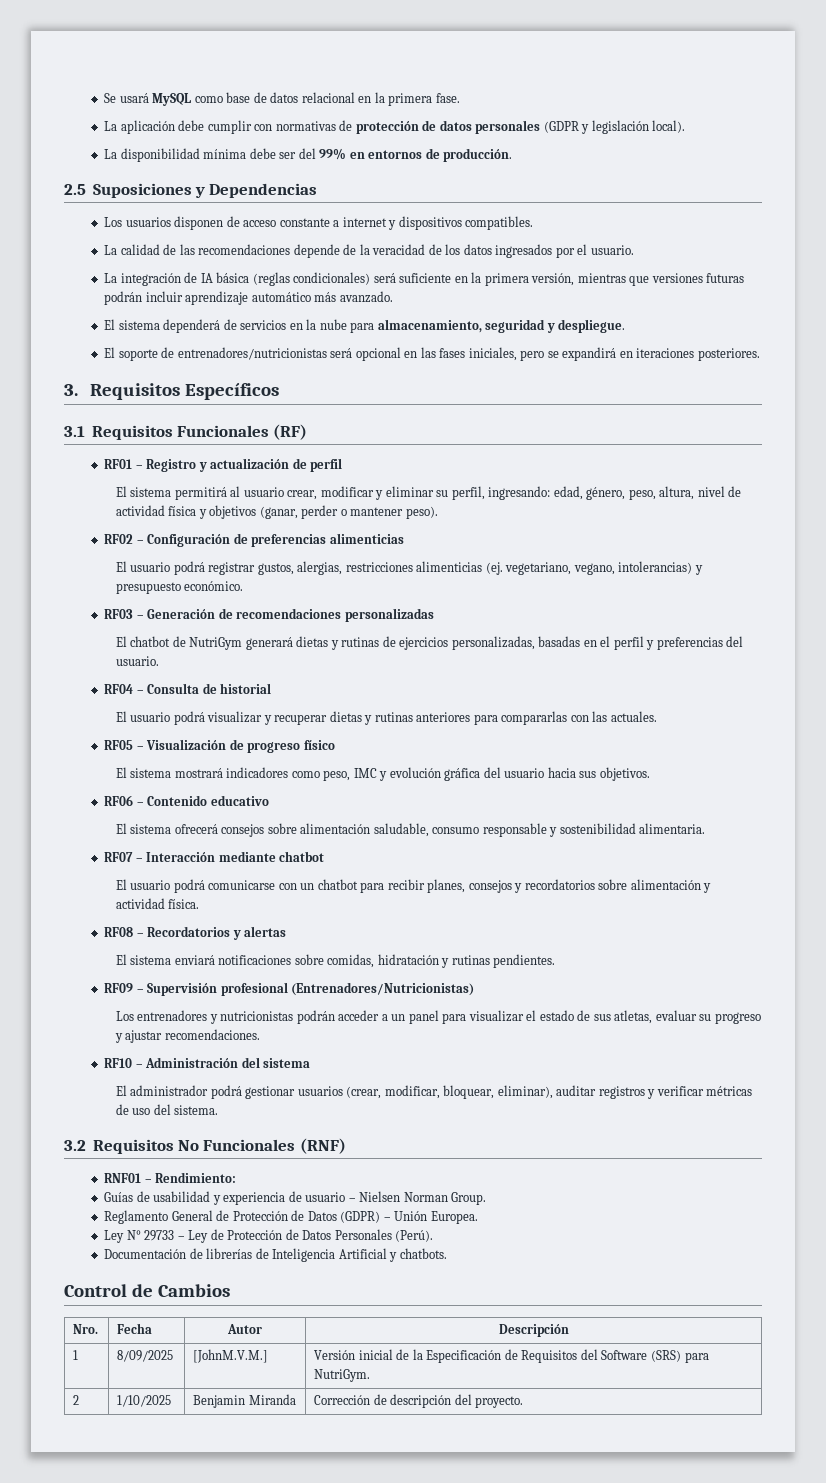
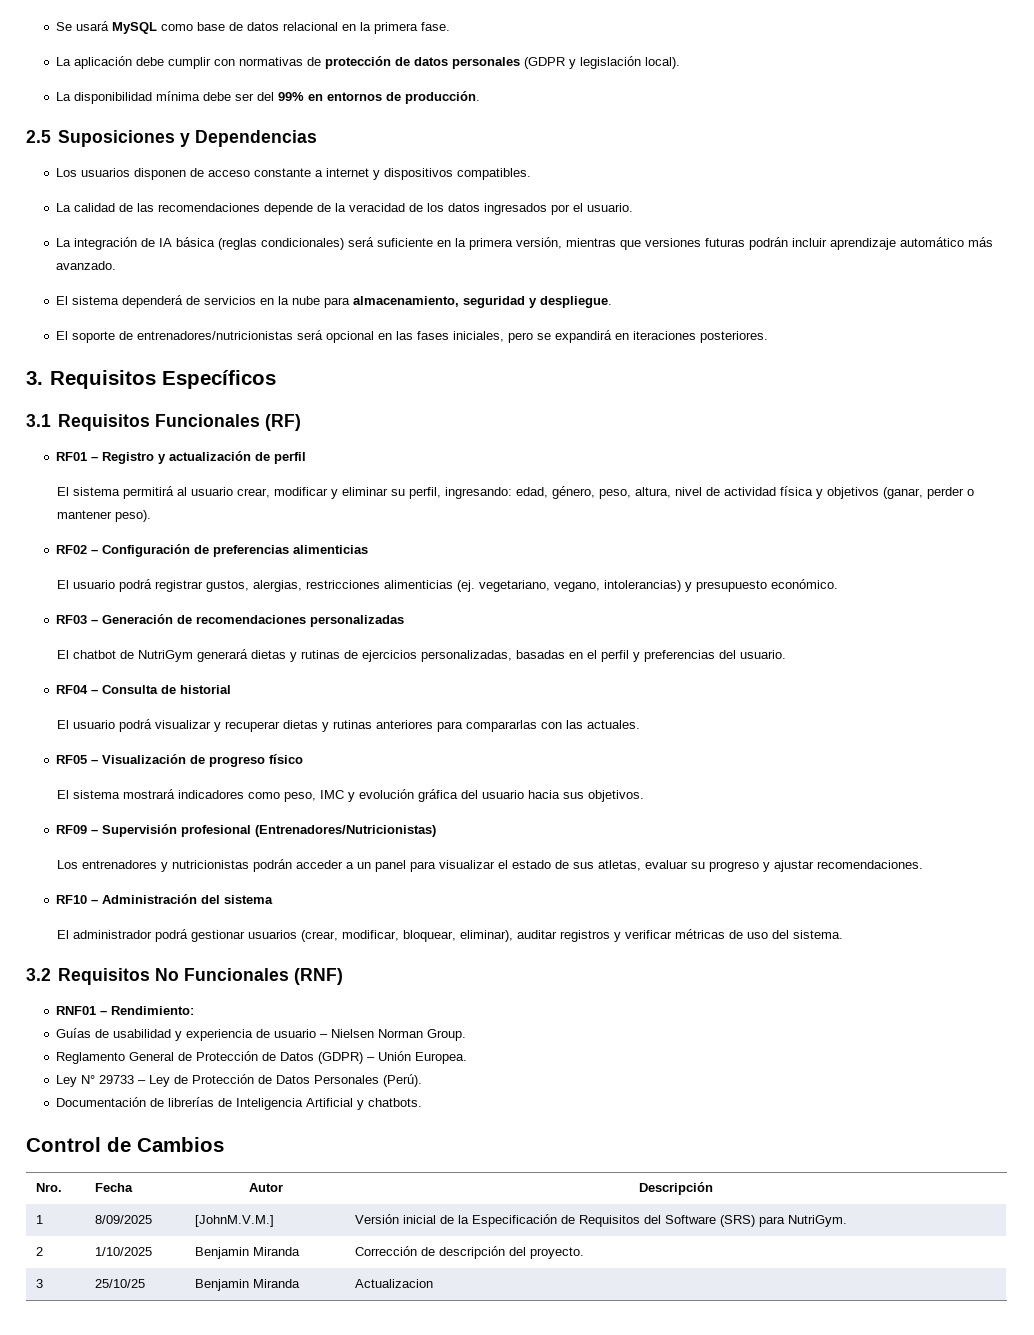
- RF06 – Contenido educativo
- El sistema ofrecerá consejos sobre alimentación saludable, consumo responsable y sostenibilidad alimentaria.
- RF07 – Interacción mediante chatbot
- El usuario podrá comunicarse con un chatbot para recibir planes, consejos y recordatorios sobre alimentación y actividad física.
- RF08 – Recordatorios y alertas
- El sistema enviará notificaciones sobre comidas, hidratación y rutinas pendientes.
+ 3 | 25/10/25 | Benjamin Miranda | Actualizacion

